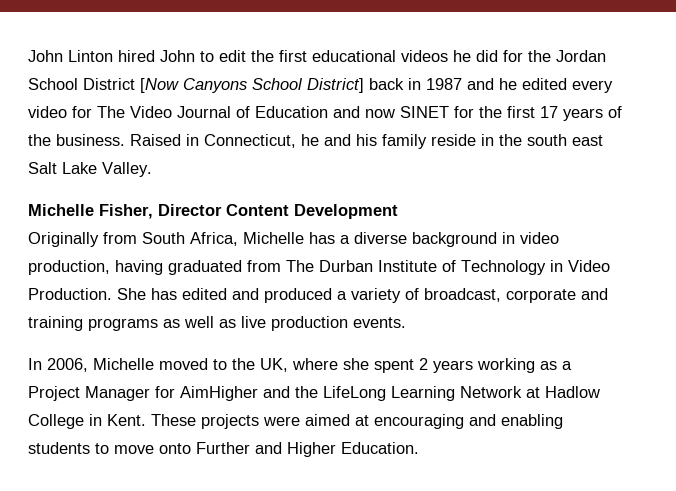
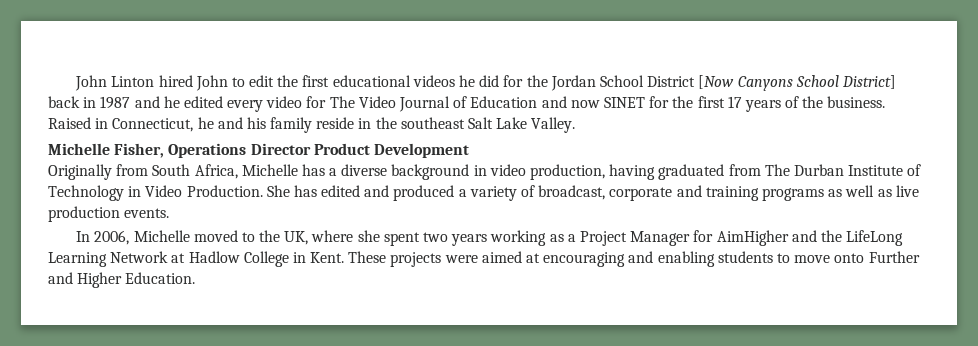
- Raised in Connecticut, he and his family reside in the south east Salt Lake Valley.
+ Raised in Connecticut, he and his family reside in the southeast Salt Lake Valley.
- Michelle Fisher, Director Content Development
+ Michelle Fisher, Operations Director Product Development
- In 2006, Michelle moved to the UK, where she spent 2 years working as a Project Manager for AimHigher and the LifeLong Learning Network at Hadlow College in Kent.
+ In 2006, Michelle moved to the UK, where she spent two years working as a Project Manager for AimHigher and the LifeLong Learning Network at Hadlow College in Kent.

